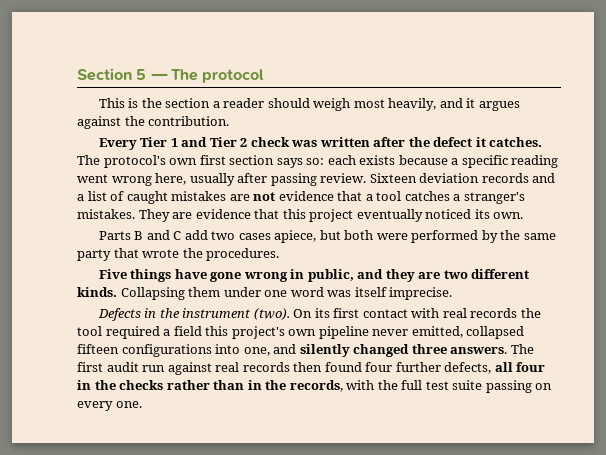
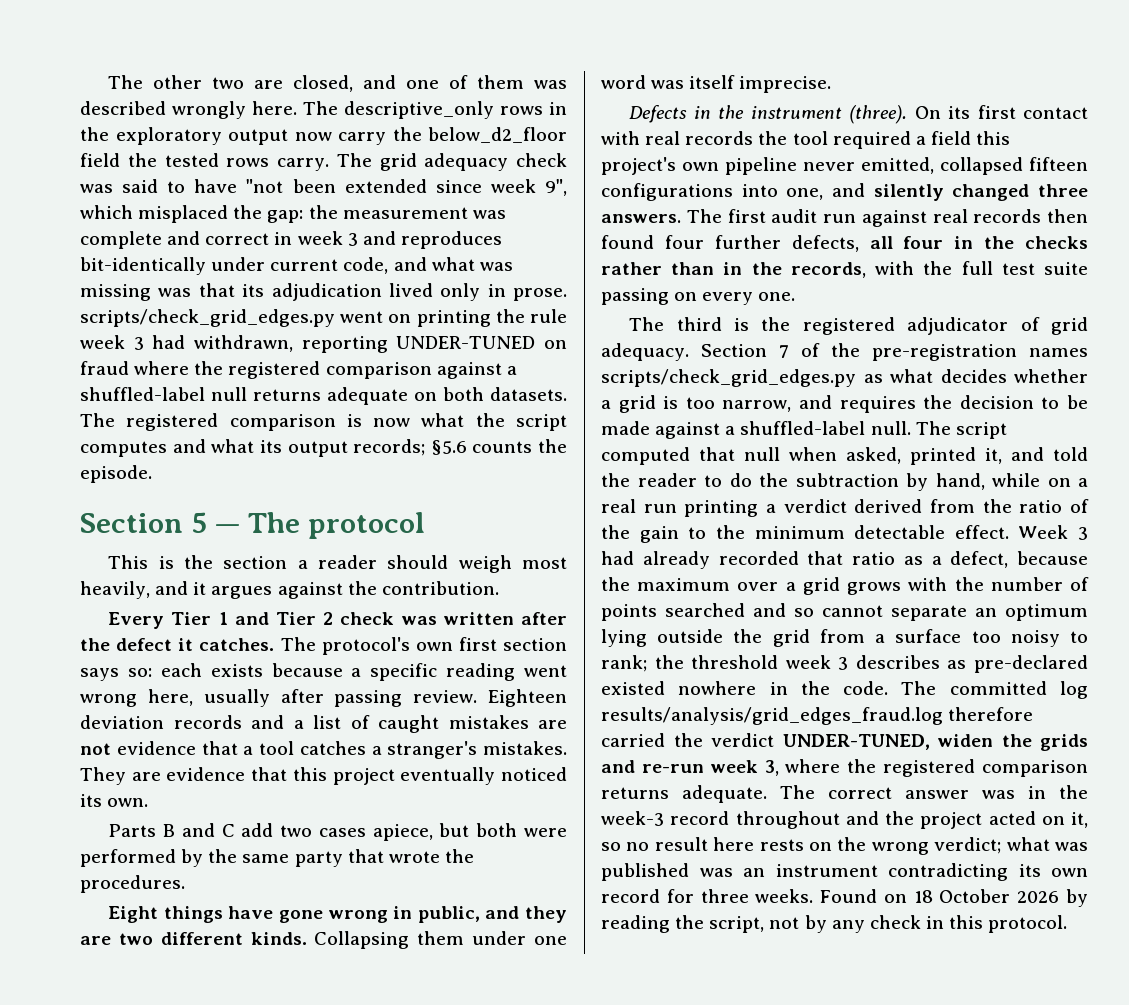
+ The other two are closed, and one of them was described wrongly here. The descriptive_only rows in the exploratory output now carry the below_d2_floor field the tested rows carry. The grid adequacy check was said to have "not been extended since week 9", which misplaced the gap: the measurement was complete and correct in week 3 and reproduces bit-identically under current code, and what was missing was that its adjudication lived only in prose. scripts/check_grid_edges.py went on printing the rule week 3 had withdrawn, reporting UNDER-TUNED on fraud where the registered comparison against a shuffled-label null returns adequate on both datasets. The registered comparison is now what the script computes and what its output records; §5.6 counts the episode.
- Sixteen deviation records and a list of caught mistakes are not evidence that a tool catches a stranger's mistakes.
+ Eighteen deviation records and a list of caught mistakes are not evidence that a tool catches a stranger's mistakes.
- Five things have gone wrong in public, and they are two different kinds.
+ Eight things have gone wrong in public, and they are two different kinds.
- Defects in the instrument (two).
+ Defects in the instrument (three).
+ The third is the registered adjudicator of grid adequacy. Section 7 of the pre-registration names scripts/check_grid_edges.py as what decides whether a grid is too narrow, and requires the decision to be made against a shuffled-label null. The script computed that null when asked, printed it, and told the reader to do the subtraction by hand, while on a real run printing a verdict derived from the ratio of the gain to the minimum detectable effect. Week 3 had already recorded that ratio as a defect, because the maximum over a grid grows with the number of points searched and so cannot separate an optimum lying outside the grid from a surface too noisy to rank; the threshold week 3 describes as pre-declared existed nowhere in the code. The committed log results/analysis/grid_edges_fraud.log therefore carried the verdict UNDER-TUNED, widen the grids and re-run week 3, where the registered comparison returns adequate. The correct answer was in the week-3 record throughout and the project acted on it, so no result here rests on the wrong verdict; what was published was an instrument contradicting its own record for three weeks. Found on 18 October 2026 by reading the script, not by any check in this protocol.

